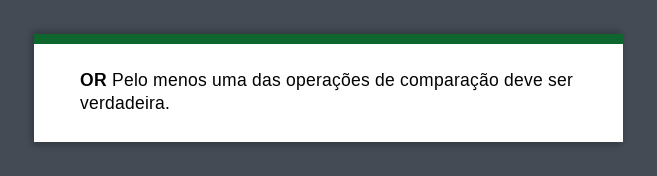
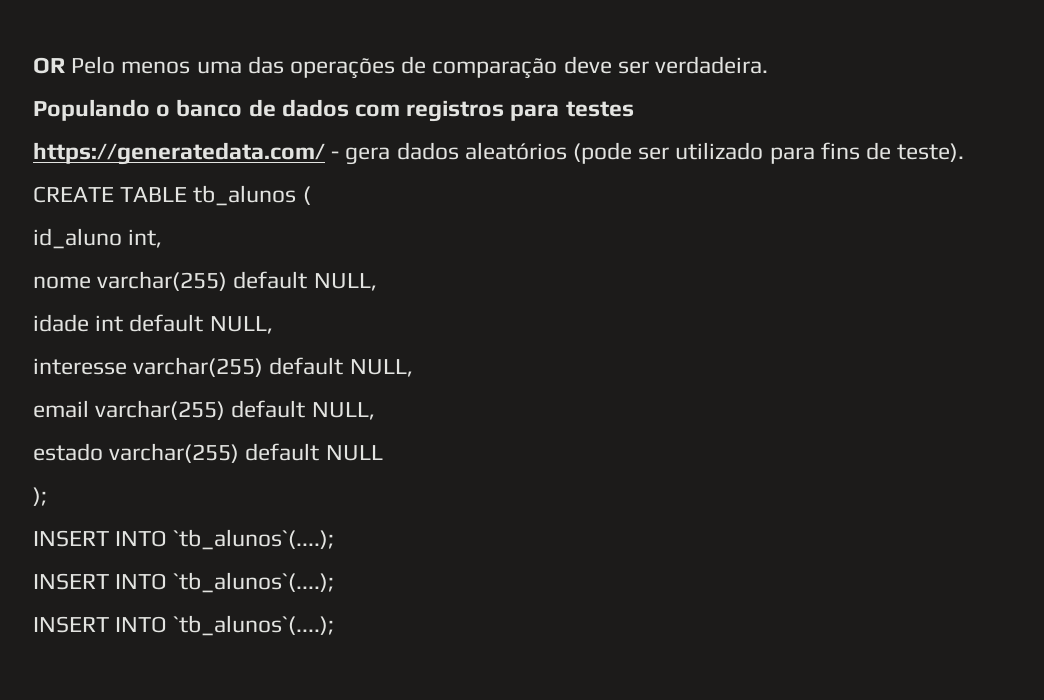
+ Populando o banco de dados com registros para testes
+ https://generatedata.com/ - gera dados aleatórios (pode ser utilizado para fins de teste).
+ CREATE TABLE tb_alunos (
+ id_aluno int,
+ nome varchar(255) default NULL,
+ idade int default NULL,
+ interesse varchar(255) default NULL,
+ email varchar(255) default NULL,
+ estado varchar(255) default NULL
+ );
+ INSERT INTO `tb_alunos`(....);
+ INSERT INTO `tb_alunos`(....);
+ INSERT INTO `tb_alunos`(....);

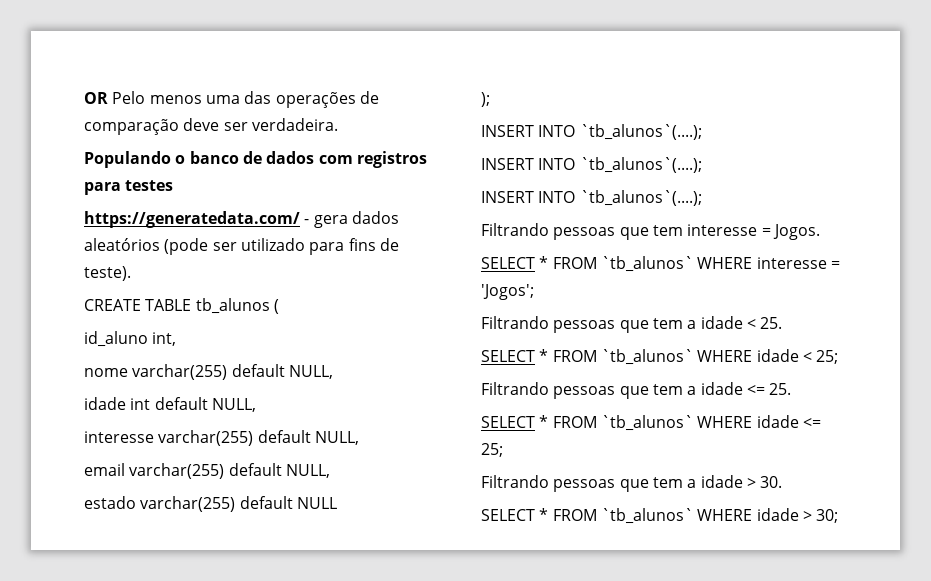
+ Filtrando pessoas que tem interesse = Jogos.
+ SELECT * FROM `tb_alunos` WHERE interesse = 'Jogos';
+ Filtrando pessoas que tem a idade < 25.
+ SELECT * FROM `tb_alunos` WHERE idade < 25;
+ Filtrando pessoas que tem a idade <= 25.
+ SELECT * FROM `tb_alunos` WHERE idade <= 25;
+ Filtrando pessoas que tem a idade > 30.
+ SELECT * FROM `tb_alunos` WHERE idade > 30;

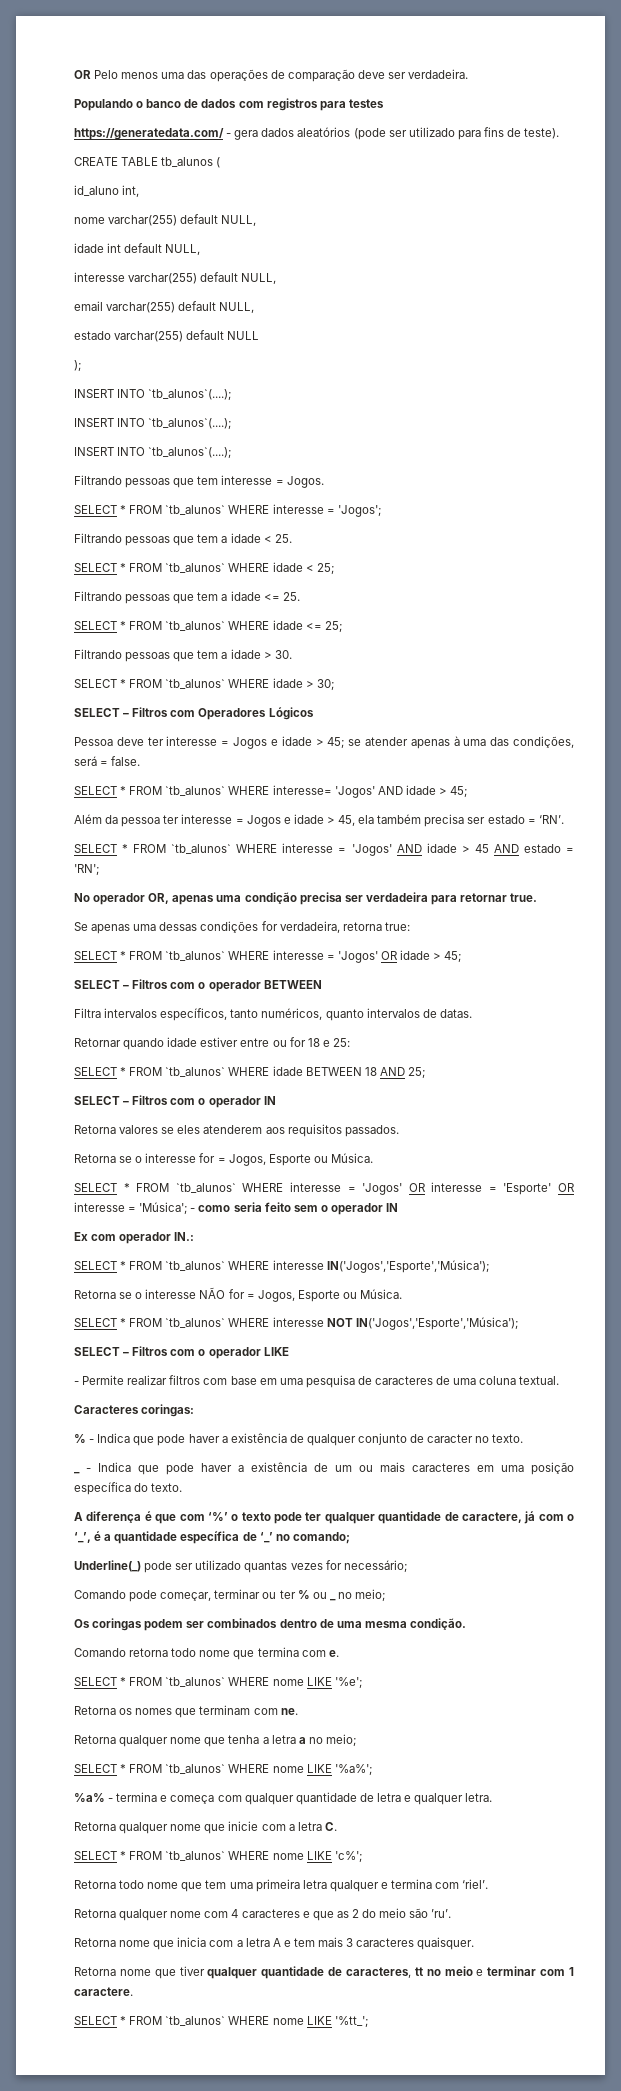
+ SELECT – Filtros com Operadores Lógicos
+ Pessoa deve ter interesse = Jogos e idade > 45; se atender apenas à uma das condições, será = false.
+ SELECT * FROM `tb_alunos` WHERE interesse= 'Jogos' AND idade > 45;
+ Além da pessoa ter interesse = Jogos e idade > 45, ela também precisa ser estado = ‘RN’.
+ SELECT * FROM `tb_alunos` WHERE interesse = 'Jogos' AND idade > 45 AND estado = 'RN';
+ No operador OR, apenas uma condição precisa ser verdadeira para retornar true.
+ Se apenas uma dessas condições for verdadeira, retorna true:
+ SELECT * FROM `tb_alunos` WHERE interesse = 'Jogos' OR idade > 45;
+ SELECT – Filtros com o operador BETWEEN
+ Filtra intervalos específicos, tanto numéricos, quanto intervalos de datas.
+ Retornar quando idade estiver entre ou for 18 e 25:
+ SELECT * FROM `tb_alunos` WHERE idade BETWEEN 18 AND 25;
+ SELECT – Filtros com o operador IN
+ Retorna valores se eles atenderem aos requisitos passados.
+ Retorna se o interesse for = Jogos, Esporte ou Música.
+ SELECT * FROM `tb_alunos` WHERE interesse = 'Jogos' OR interesse = 'Esporte' OR interesse = 'Música'; - como seria feito sem o operador IN
+ Ex com operador IN.:
+ SELECT * FROM `tb_alunos` WHERE interesse IN('Jogos','Esporte','Música');
+ Retorna se o interesse NÃO for = Jogos, Esporte ou Música.
+ SELECT * FROM `tb_alunos` WHERE interesse NOT IN('Jogos','Esporte','Música');
+ SELECT – Filtros com o operador LIKE
+ - Permite realizar filtros com base em uma pesquisa de caracteres de uma coluna textual.
+ Caracteres coringas:
+ % - Indica que pode haver a existência de qualquer conjunto de caracter no texto.
+ _ - Indica que pode haver a existência de um ou mais caracteres em uma posição específica do texto.
+ A diferença é que com ‘%’ o texto pode ter qualquer quantidade de caractere, já com o ‘_’, é a quantidade específica de ‘_’ no comando;
+ Underline(_) pode ser utilizado quantas vezes for necessário;
+ Comando pode começar, terminar ou ter % ou _ no meio;
+ Os coringas podem ser combinados dentro de uma mesma condição.
+ Comando retorna todo nome que termina com e.
+ SELECT * FROM `tb_alunos` WHERE nome LIKE '%e';
+ Retorna os nomes que terminam com ne.
+ Retorna qualquer nome que tenha a letra a no meio;
+ SELECT * FROM `tb_alunos` WHERE nome LIKE '%a%';
+ %a% - termina e começa com qualquer quantidade de letra e qualquer letra.
+ Retorna qualquer nome que inicie com a letra C.
+ SELECT * FROM `tb_alunos` WHERE nome LIKE 'c%';
+ Retorna todo nome que tem uma primeira letra qualquer e termina com ‘riel’.
+ Retorna qualquer nome com 4 caracteres e que as 2 do meio são ’ru’.
+ Retorna nome que inicia com a letra A e tem mais 3 caracteres quaisquer.
+ Retorna nome que tiver qualquer quantidade de caracteres, tt no meio e terminar com 1 caractere.
+ SELECT * FROM `tb_alunos` WHERE nome LIKE '%tt_';

